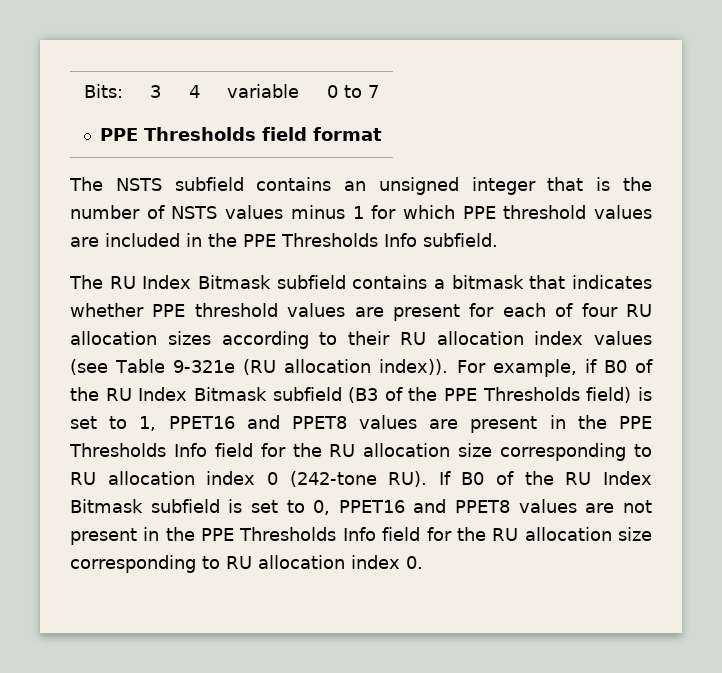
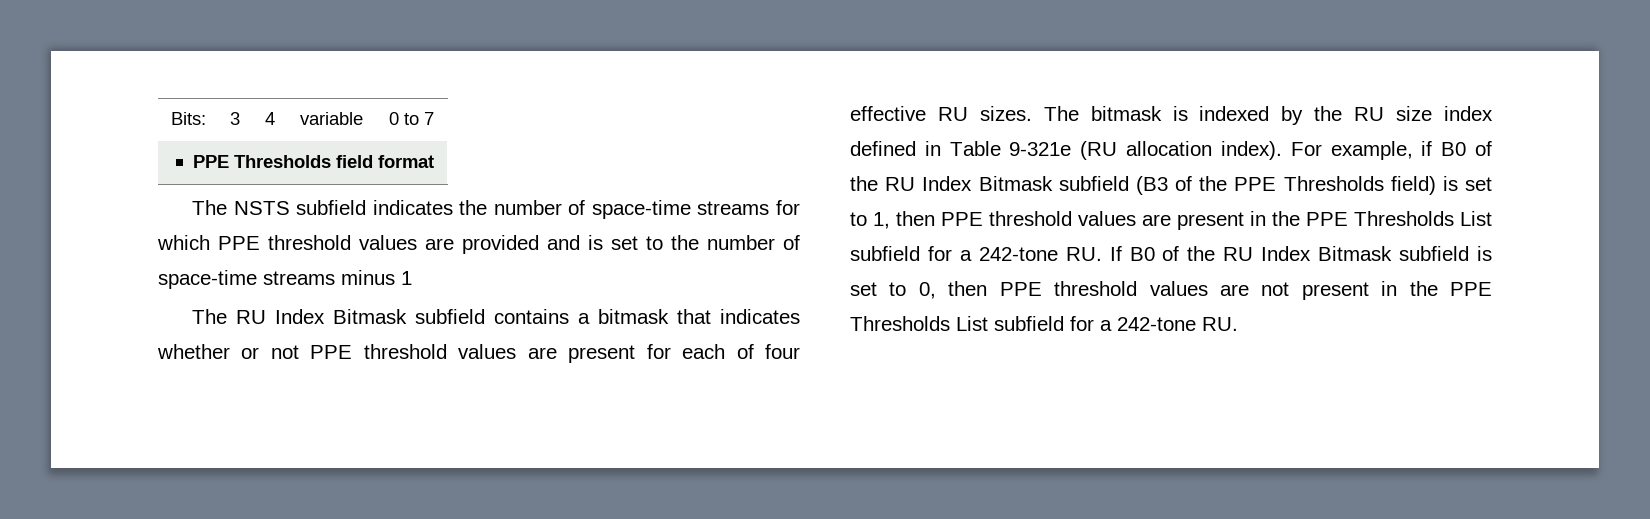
- The NSTS subfield contains an unsigned integer that is the number of NSTS values minus 1 for which PPE threshold values are included in the PPE Thresholds Info subfield.
+ The NSTS subfield indicates the number of space-time streams for which PPE threshold values are provided and is set to the number of space-time streams minus 1
- The RU Index Bitmask subfield contains a bitmask that indicates whether PPE threshold values are present for each of four RU allocation sizes according to their RU allocation index values (see Table 9-321e (RU allocation index)).
+ The RU Index Bitmask subfield contains a bitmask that indicates whether or not PPE threshold values are present for each of four effective RU sizes. The bitmask is indexed by the RU size index defined in Table 9-321e (RU allocation index).
- For example, if B0 of the RU Index Bitmask subfield (B3 of the PPE Thresholds field) is set to 1, PPET16 and PPET8 values are present in the PPE Thresholds Info field for the RU allocation size corresponding to RU allocation index 0 (242-tone RU). If B0 of the RU Index Bitmask subfield is set to 0, PPET16 and PPET8 values are not present in the PPE Thresholds Info field for the RU allocation size corresponding to RU allocation index 0.
+ For example, if B0 of the RU Index Bitmask subfield (B3 of the PPE Thresholds field) is set to 1, then PPE threshold values are present in the PPE Thresholds List subfield for a 242-tone RU. If B0 of the RU Index Bitmask subfield is set to 0, then PPE threshold values are not present in the PPE Thresholds List subfield for a 242-tone RU.

